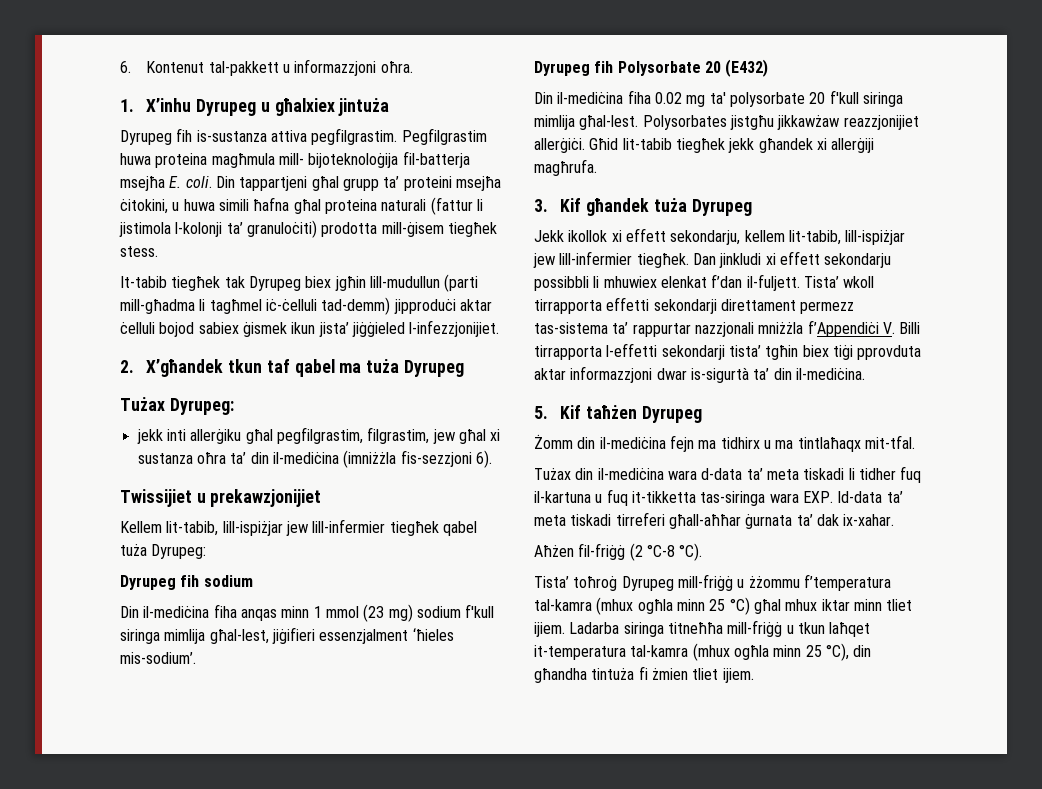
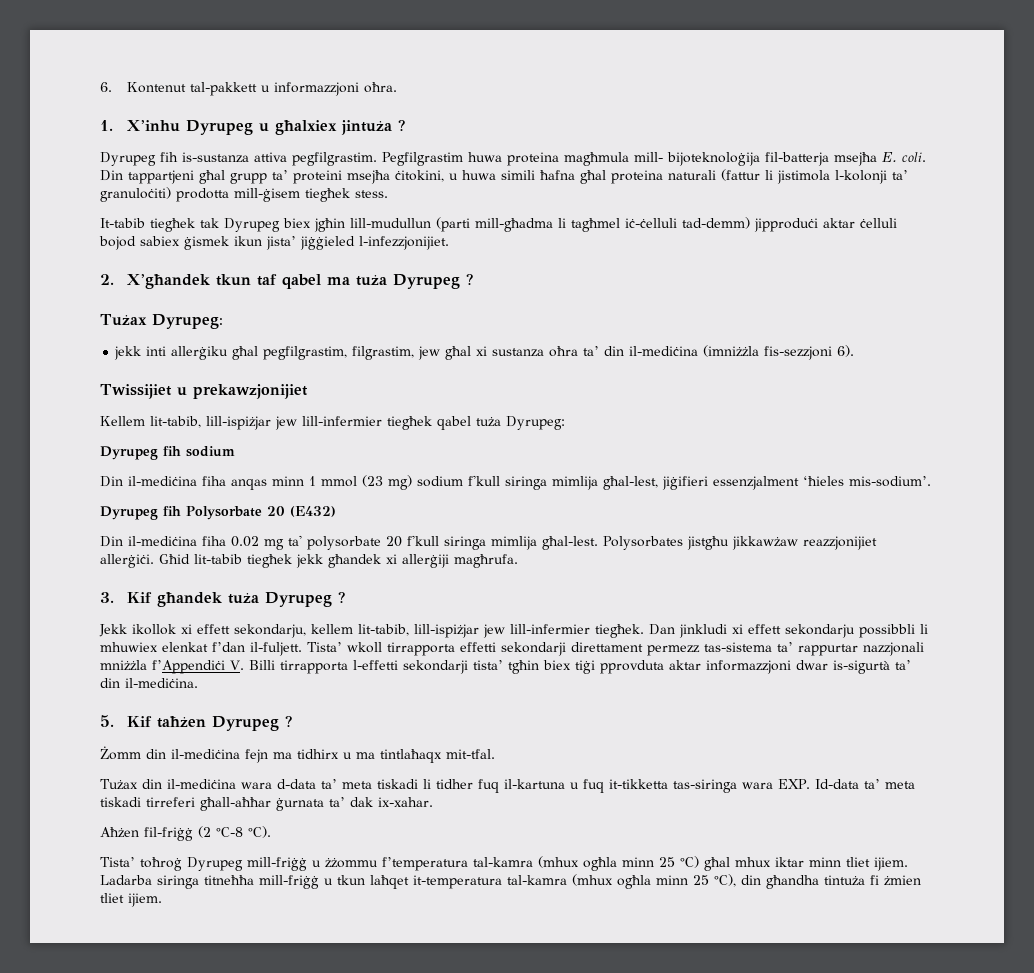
- 1. X’inhu Dyrupeg u għalxiex jintuża
+ 1. X’inhu Dyrupeg u għalxiex jintuża ?
- 2. X’għandek tkun taf qabel ma tuża Dyrupeg
+ 2. X’għandek tkun taf qabel ma tuża Dyrupeg ?
- 3. Kif għandek tuża Dyrupeg
+ 3. Kif għandek tuża Dyrupeg ?
- 5. Kif taħżen Dyrupeg
+ 5. Kif taħżen Dyrupeg ?

